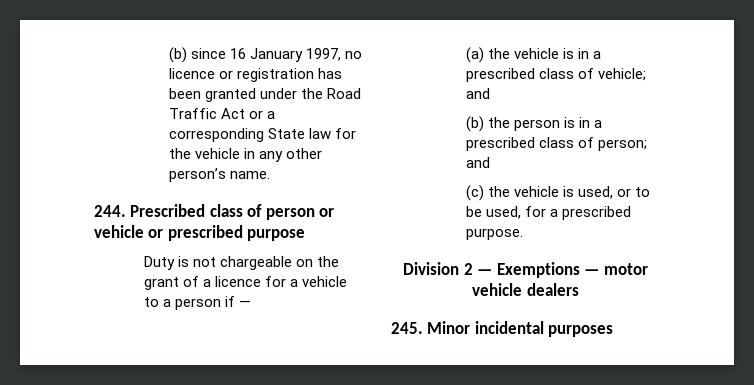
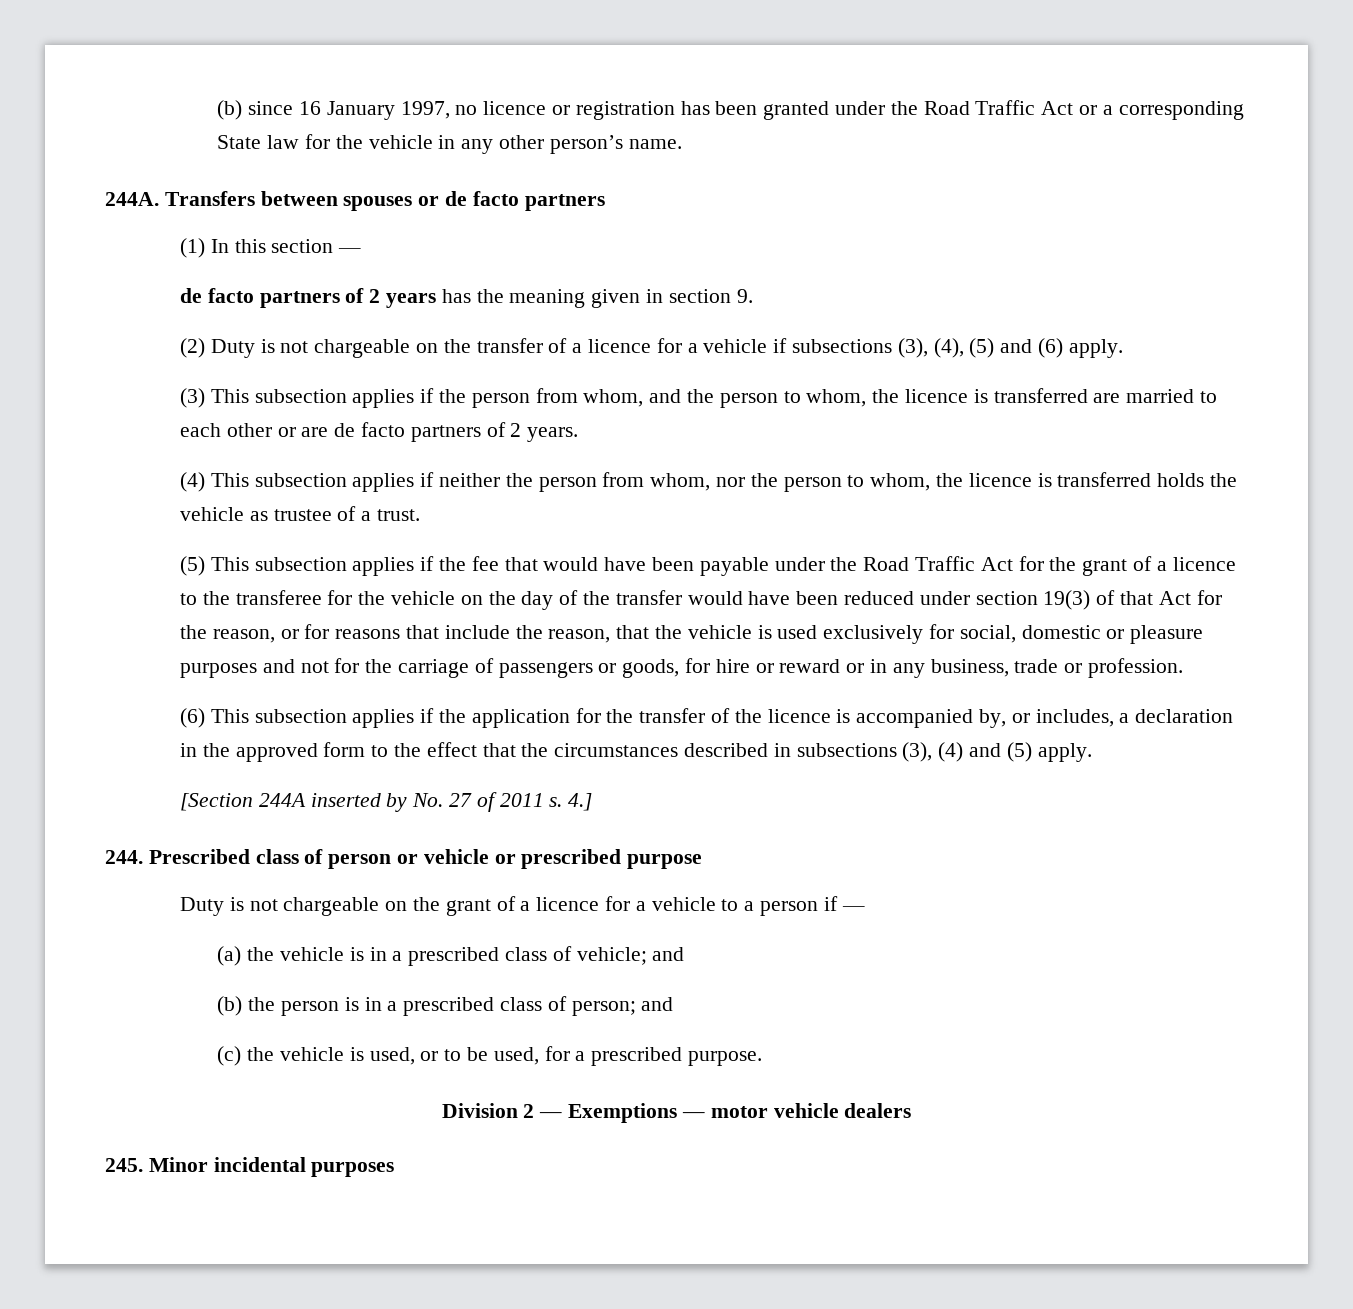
+ 244A. Transfers between spouses or de facto partners
+ (1) In this section —
+ de facto partners of 2 years has the meaning given in section 9.
+ (2) Duty is not chargeable on the transfer of a licence for a vehicle if subsections (3), (4), (5) and (6) apply.
+ (3) This subsection applies if the person from whom, and the person to whom, the licence is transferred are married to each other or are de facto partners of 2 years.
+ (4) This subsection applies if neither the person from whom, nor the person to whom, the licence is transferred holds the vehicle as trustee of a trust.
+ (5) This subsection applies if the fee that would have been payable under the Road Traffic Act for the grant of a licence to the transferee for the vehicle on the day of the transfer would have been reduced under section 19(3) of that Act for the reason, or for reasons that include the reason, that the vehicle is used exclusively for social, domestic or pleasure purposes and not for the carriage of passengers or goods, for hire or reward or in any business, trade or profession.
+ (6) This subsection applies if the application for the transfer of the licence is accompanied by, or includes, a declaration in the approved form to the effect that the circumstances described in subsections (3), (4) and (5) apply.
+ [Section 244A inserted by No. 27 of 2011 s. 4.]

